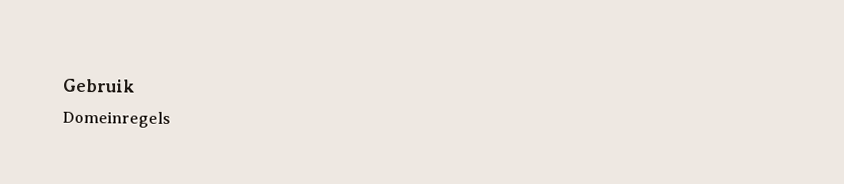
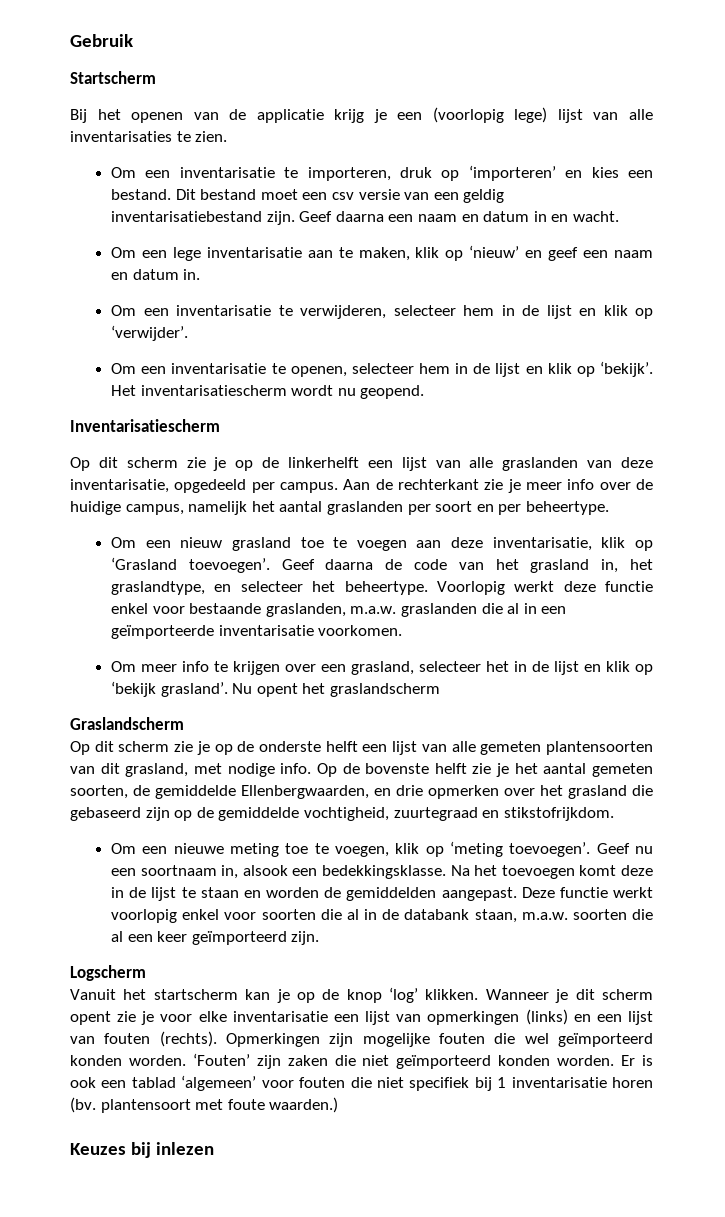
- Domeinregels
+ Startscherm
+ Bij het openen van de applicatie krijg je een (voorlopig lege) lijst van alle inventarisaties te zien.
+ Om een inventarisatie te importeren, druk op ‘importeren’ en kies een bestand. Dit bestand moet een csv versie van een geldig inventarisatiebestand zijn. Geef daarna een naam en datum in en wacht.
+ Om een lege inventarisatie aan te maken, klik op ‘nieuw’ en geef een naam en datum in.
+ Om een inventarisatie te verwijderen, selecteer hem in de lijst en klik op ‘verwijder’.
+ Om een inventarisatie te openen, selecteer hem in de lijst en klik op ‘bekijk’. Het inventarisatiescherm wordt nu geopend.
+ Inventarisatiescherm
+ Op dit scherm zie je op de linkerhelft een lijst van alle graslanden van deze inventarisatie, opgedeeld per campus. Aan de rechterkant zie je meer info over de huidige campus, namelijk het aantal graslanden per soort en per beheertype.
+ Om een nieuw grasland toe te voegen aan deze inventarisatie, klik op ‘Grasland toevoegen’. Geef daarna de code van het grasland in, het graslandtype, en selecteer het beheertype. Voorlopig werkt deze functie enkel voor bestaande graslanden, m.a.w. graslanden die al in een geïmporteerde inventarisatie voorkomen.
+ Om meer info te krijgen over een grasland, selecteer het in de lijst en klik op ‘bekijk grasland’. Nu opent het graslandscherm
+ Graslandscherm
+ Op dit scherm zie je op de onderste helft een lijst van alle gemeten plantensoorten van dit grasland, met nodige info. Op de bovenste helft zie je het aantal gemeten soorten, de gemiddelde Ellenbergwaarden, en drie opmerken over het grasland die gebaseerd zijn op de gemiddelde vochtigheid, zuurtegraad en stikstofrijkdom.
+ Om een nieuwe meting toe te voegen, klik op ‘meting toevoegen’. Geef nu een soortnaam in, alsook een bedekkingsklasse. Na het toevoegen komt deze in de lijst te staan en worden de gemiddelden aangepast. Deze functie werkt voorlopig enkel voor soorten die al in de databank staan, m.a.w. soorten die al een keer geïmporteerd zijn.
+ Logscherm
+ Vanuit het startscherm kan je op de knop ‘log’ klikken. Wanneer je dit scherm opent zie je voor elke inventarisatie een lijst van opmerkingen (links) en een lijst van fouten (rechts). Opmerkingen zijn mogelijke fouten die wel geïmporteerd konden worden. ‘Fouten’ zijn zaken die niet geïmporteerd konden worden. Er is ook een tablad ‘algemeen’ voor fouten die niet specifiek bij 1 inventarisatie horen (bv. plantensoort met foute waarden.)
+ Keuzes bij inlezen

